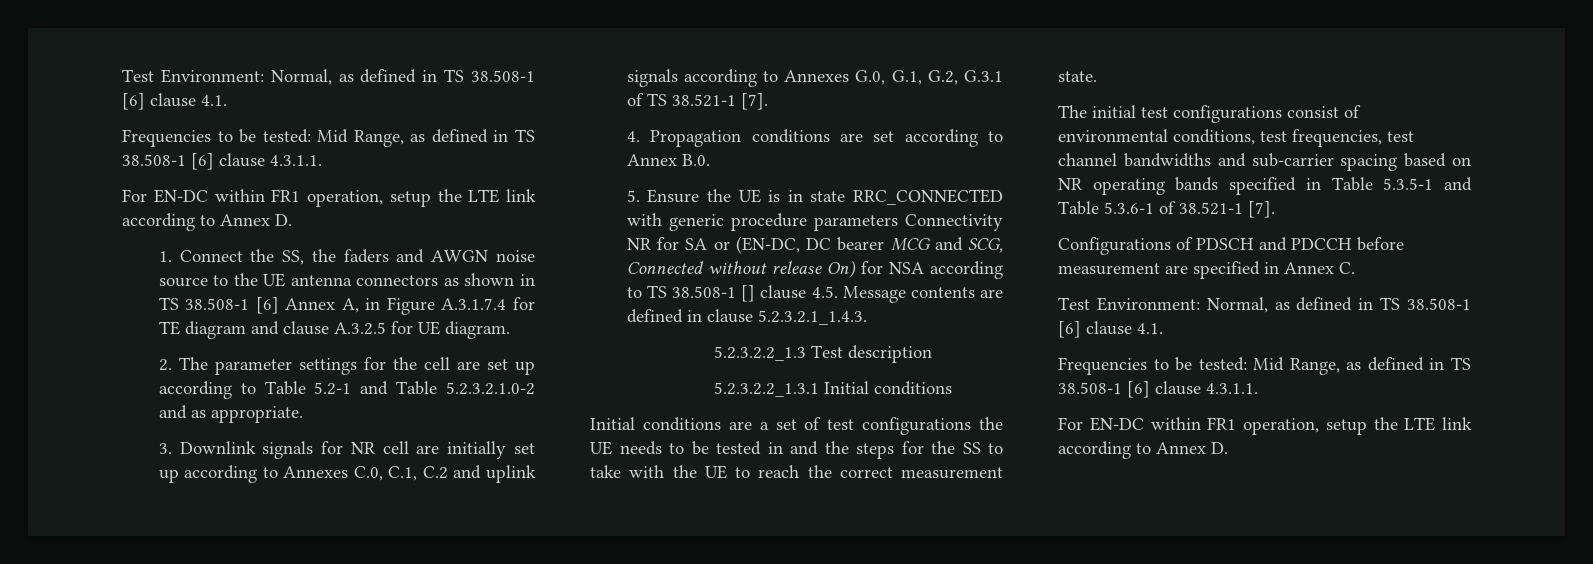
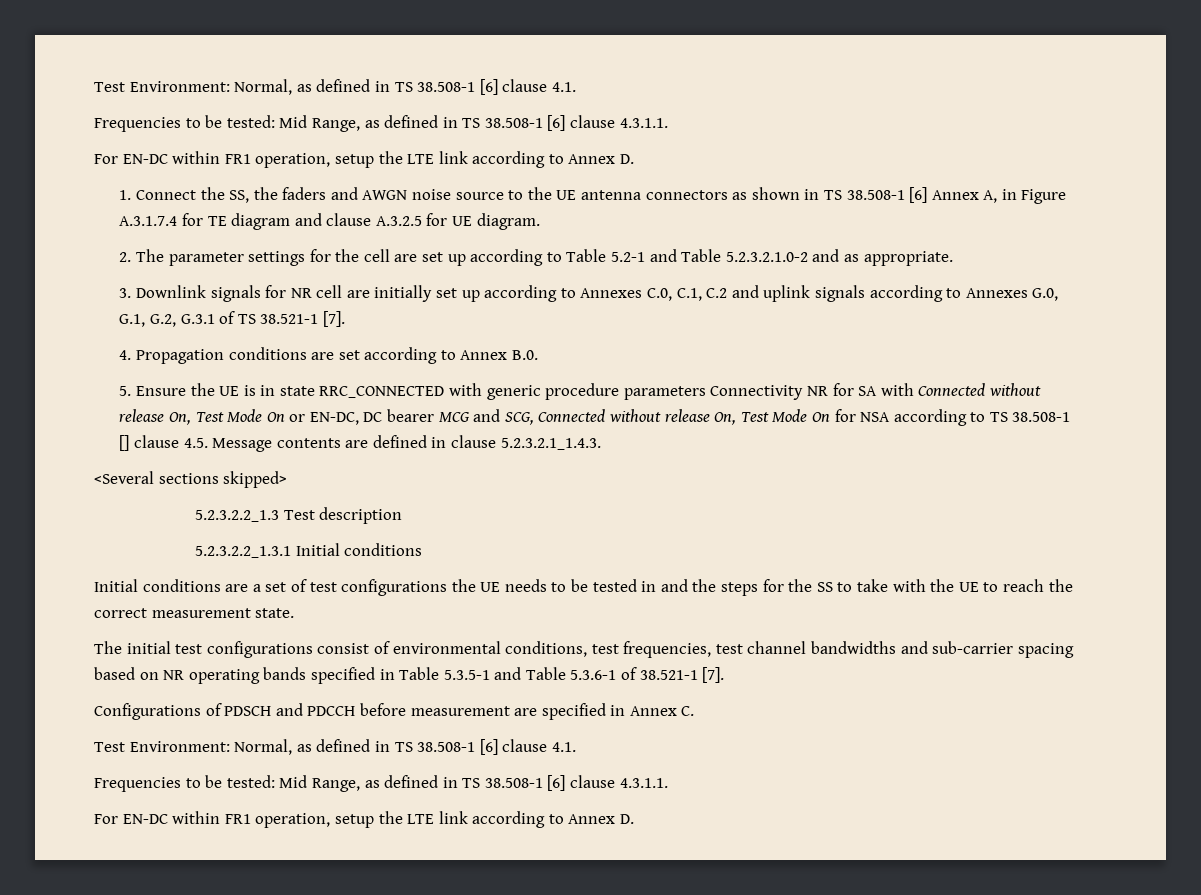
- 5. Ensure the UE is in state RRC_CONNECTED with generic procedure parameters Connectivity NR for SA or (EN-DC, DC bearer MCG and SCG, Connected without release On) for NSA according to TS 38.508-1 [] clause 4.5. Message contents are defined in clause 5.2.3.2.1_1.4.3.
+ 5. Ensure the UE is in state RRC_CONNECTED with generic procedure parameters Connectivity NR for SA with Connected without release On, Test Mode On or EN-DC, DC bearer MCG and SCG, Connected without release On, Test Mode On for NSA according to TS 38.508-1 [] clause 4.5. Message contents are defined in clause 5.2.3.2.1_1.4.3.
+ <Several sections skipped>

